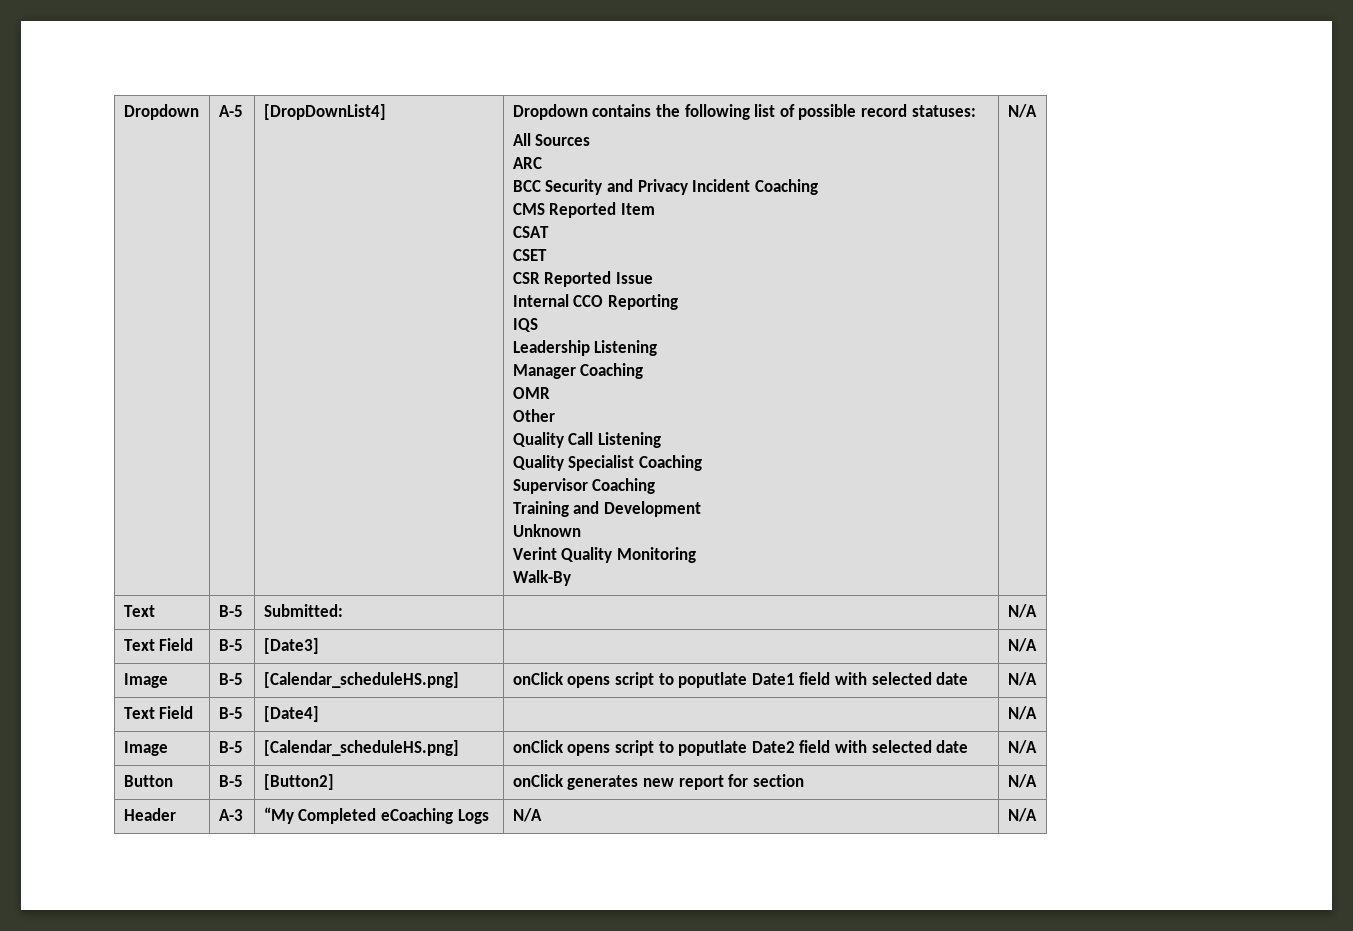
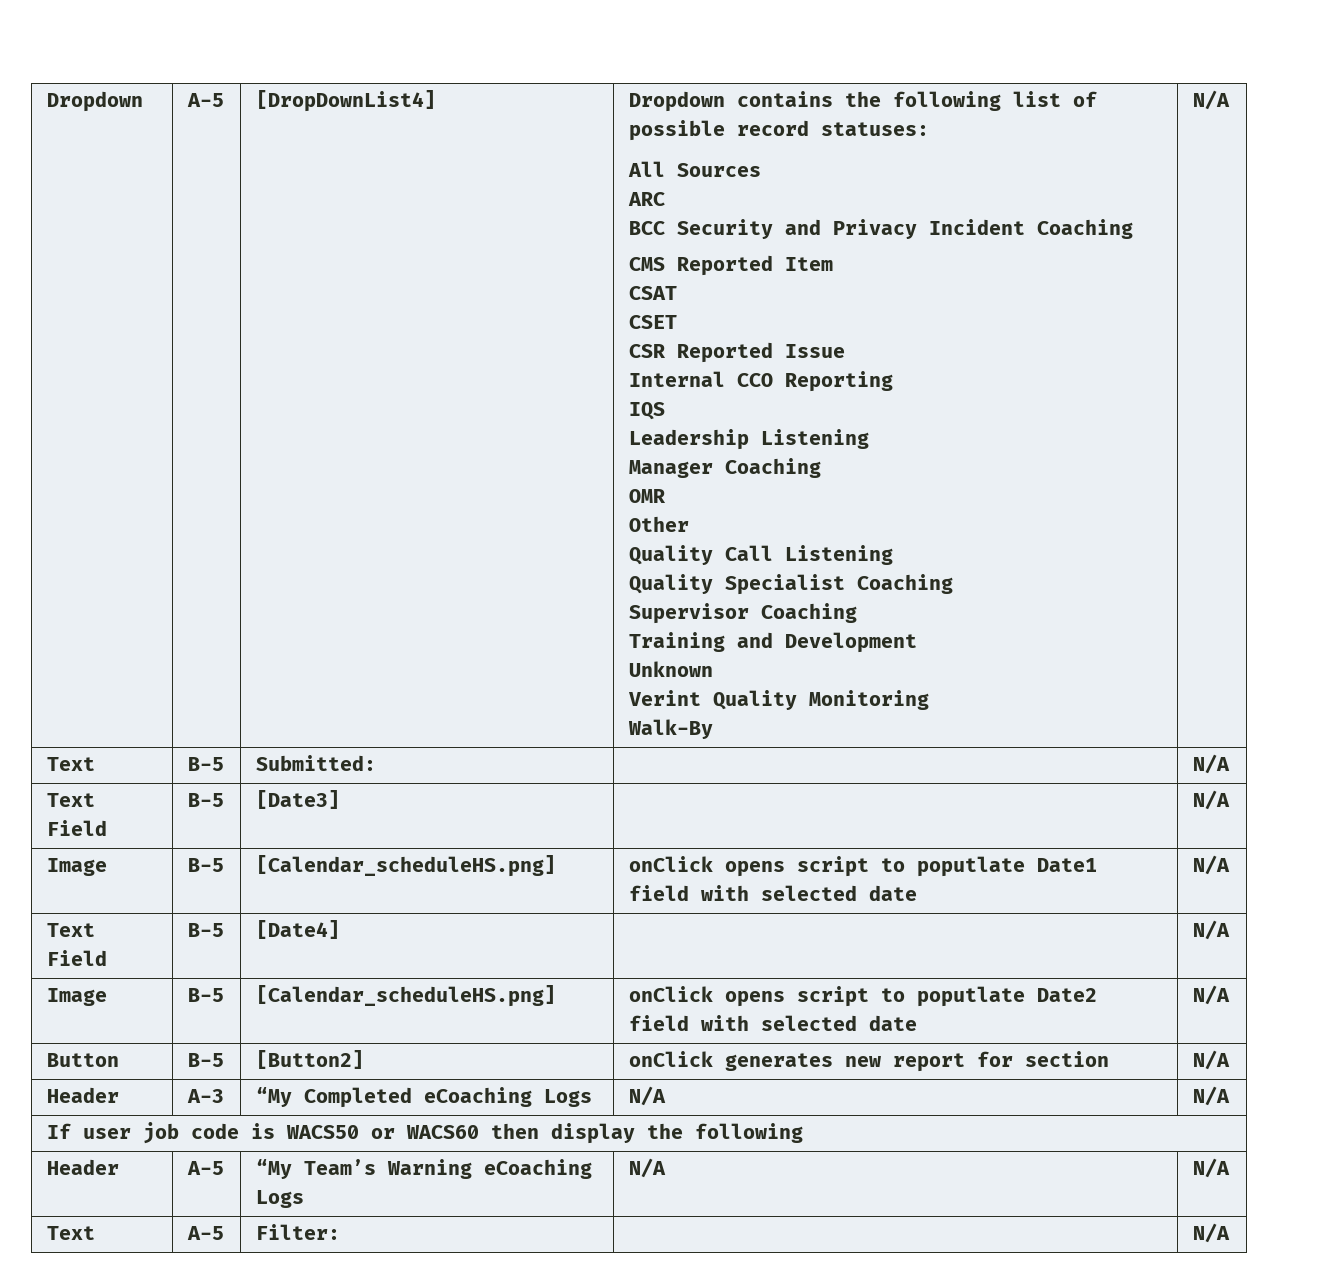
+ If user job code is WACS50 or WACS60 then display the following
+ Header | A-5 | “My Team’s Warning eCoaching Logs | N/A | N/A
+ Text | A-5 | Filter: | | N/A

